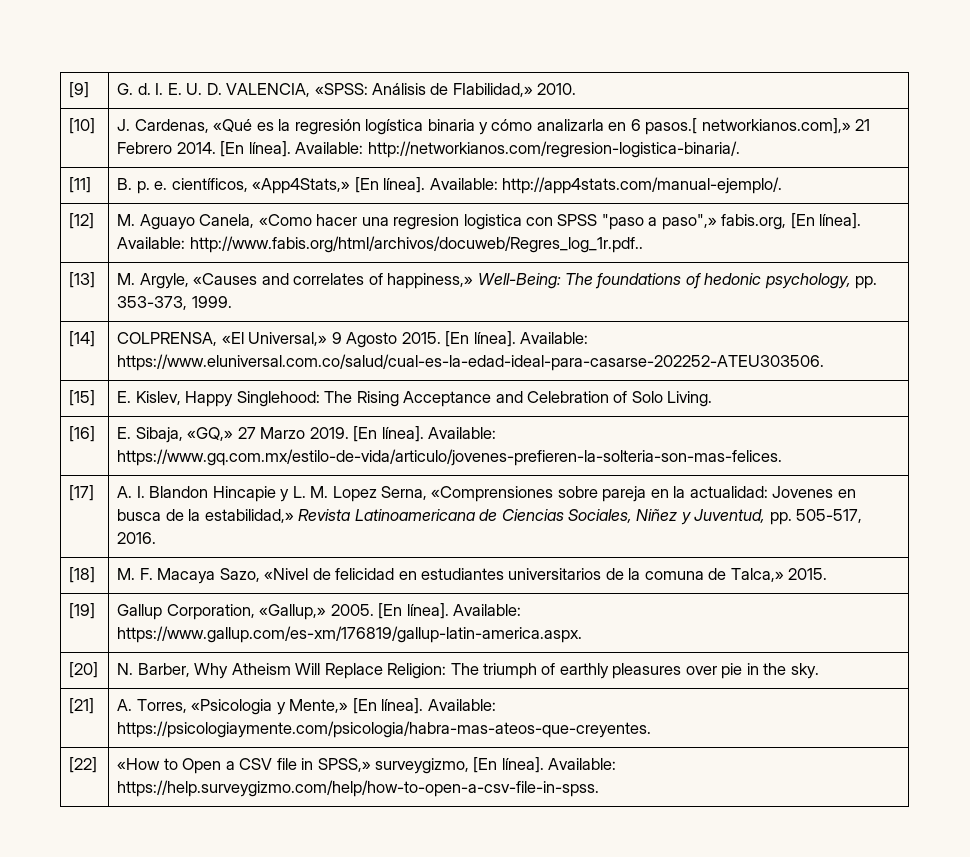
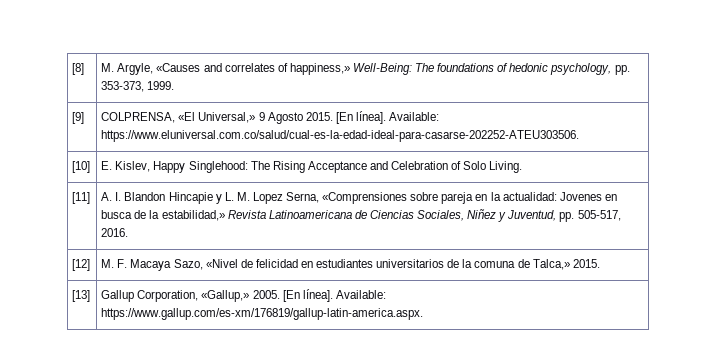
- [9] | G. d. I. E. U. D. VALENCIA, «SPSS: Análisis de FIabilidad,» 2010.
- [10] | J. Cardenas, «Qué es la regresión logística binaria y cómo analizarla en 6 pasos.[ networkianos.com],» 21 Febrero 2014. [En línea]. Available: http://networkianos.com/regresion-logistica-binaria/.
- [11] | B. p. e. científicos, «App4Stats,» [En línea]. Available: http://app4stats.com/manual-ejemplo/.
- [12] | M. Aguayo Canela, «Como hacer una regresion logistica con SPSS "paso a paso",» fabis.org, [En línea]. Available: http://www.fabis.org/html/archivos/docuweb/Regres_log_1r.pdf..
- [13] | M. Argyle, «Causes and correlates of happiness,» Well-Being: The foundations of hedonic psychology, pp. 353-373, 1999.
+ [8] | M. Argyle, «Causes and correlates of happiness,» Well-Being: The foundations of hedonic psychology, pp. 353-373, 1999.
- [14] | COLPRENSA, «El Universal,» 9 Agosto 2015. [En línea]. Available: https://www.eluniversal.com.co/salud/cual-es-la-edad-ideal-para-casarse-202252-ATEU303506.
+ [9] | COLPRENSA, «El Universal,» 9 Agosto 2015. [En línea]. Available: https://www.eluniversal.com.co/salud/cual-es-la-edad-ideal-para-casarse-202252-ATEU303506.
- [15] | E. Kislev, Happy Singlehood: The Rising Acceptance and Celebration of Solo Living.
+ [10] | E. Kislev, Happy Singlehood: The Rising Acceptance and Celebration of Solo Living.
- [16] | E. Sibaja, «GQ,» 27 Marzo 2019. [En línea]. Available: https://www.gq.com.mx/estilo-de-vida/articulo/jovenes-prefieren-la-solteria-son-mas-felices.
- [17] | A. I. Blandon Hincapie y L. M. Lopez Serna, «Comprensiones sobre pareja en la actualidad: Jovenes en busca de la estabilidad,» Revista Latinoamericana de Ciencias Sociales, Niñez y Juventud, pp. 505-517, 2016.
+ [11] | A. I. Blandon Hincapie y L. M. Lopez Serna, «Comprensiones sobre pareja en la actualidad: Jovenes en busca de la estabilidad,» Revista Latinoamericana de Ciencias Sociales, Niñez y Juventud, pp. 505-517, 2016.
- [18] | M. F. Macaya Sazo, «Nivel de felicidad en estudiantes universitarios de la comuna de Talca,» 2015.
+ [12] | M. F. Macaya Sazo, «Nivel de felicidad en estudiantes universitarios de la comuna de Talca,» 2015.
- [19] | Gallup Corporation, «Gallup,» 2005. [En línea]. Available: https://www.gallup.com/es-xm/176819/gallup-latin-america.aspx.
+ [13] | Gallup Corporation, «Gallup,» 2005. [En línea]. Available: https://www.gallup.com/es-xm/176819/gallup-latin-america.aspx.
- [20] | N. Barber, Why Atheism Will Replace Religion: The triumph of earthly pleasures over pie in the sky.
- [21] | A. Torres, «Psicologia y Mente,» [En línea]. Available: https://psicologiaymente.com/psicologia/habra-mas-ateos-que-creyentes.
- [22] | «How to Open a CSV file in SPSS,» surveygizmo, [En línea]. Available: https://help.surveygizmo.com/help/how-to-open-a-csv-file-in-spss.

